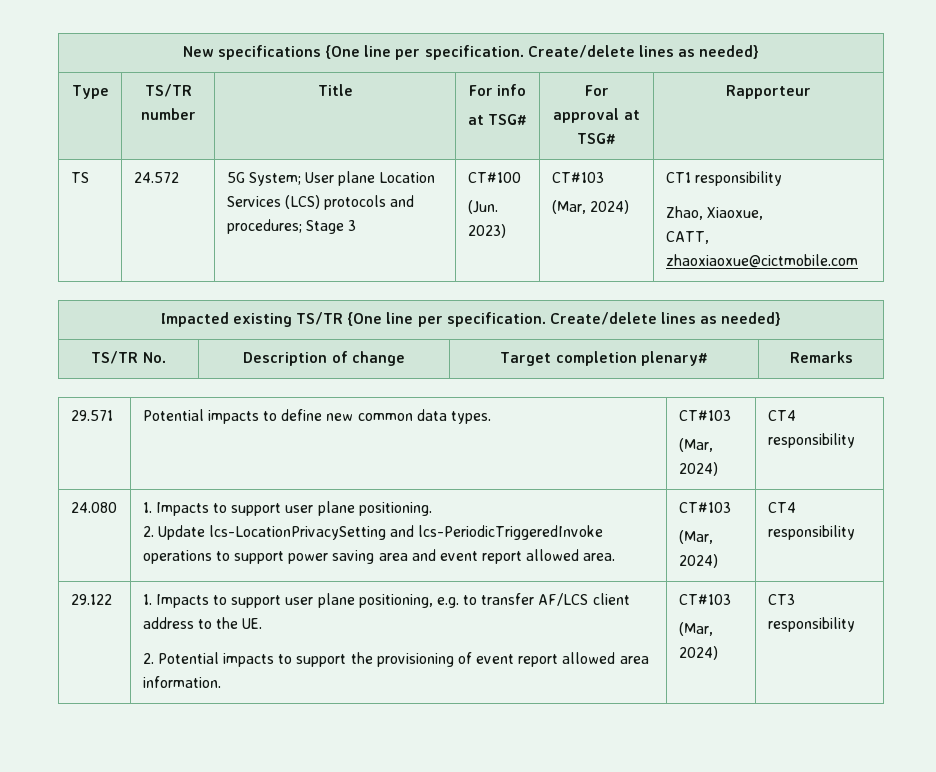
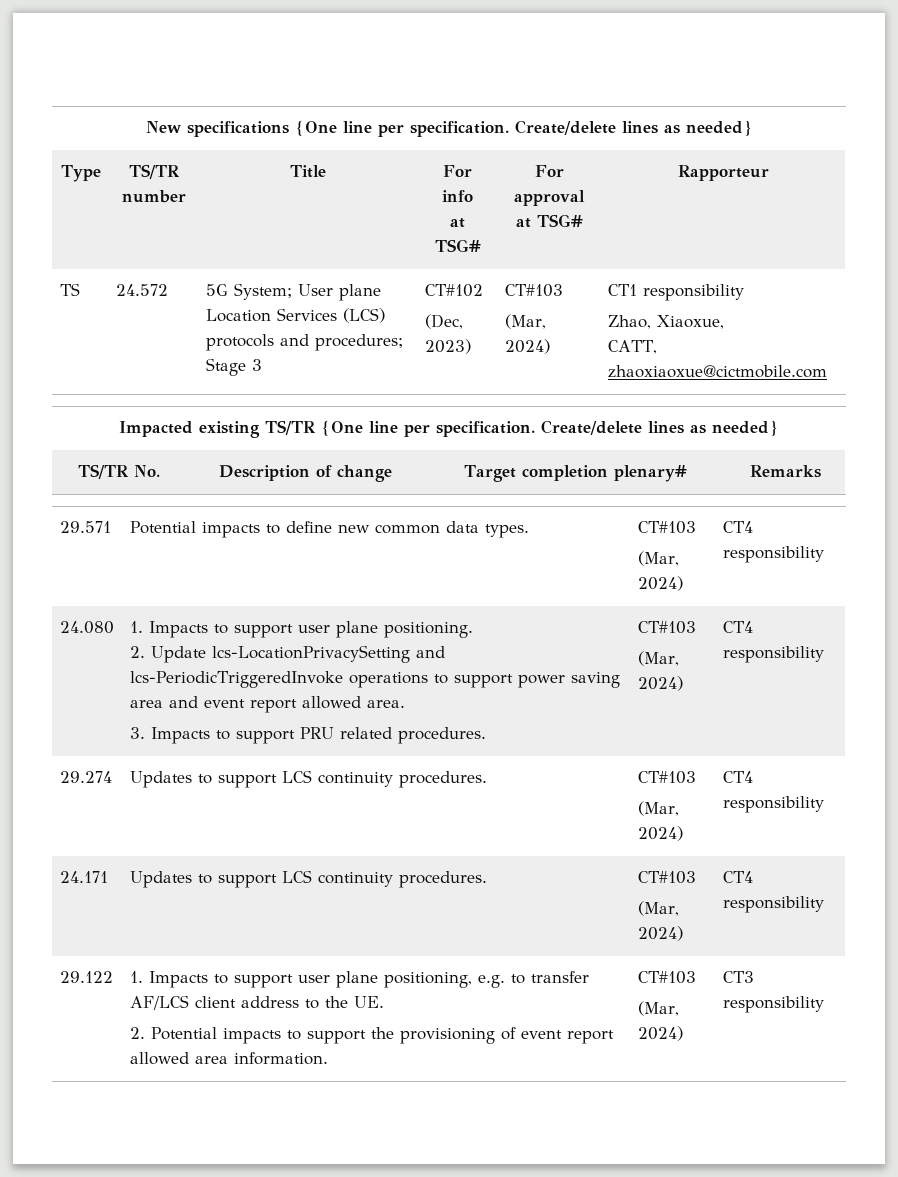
- TS | 24.572 | 5G System; User plane Location Services (LCS) protocols and procedures; Stage 3 | CT#100
- (Jun. 2023) | CT#103
+ TS | 24.572 | 5G System; User plane Location Services (LCS) protocols and procedures; Stage 3 | CT#102
+ (Dec, 2023) | CT#103
  24.080 | 1. Impacts to support user plane positioning.
- 2. Update lcs-LocationPrivacySetting and lcs-PeriodicTriggeredInvoke operations to support power saving area and event report allowed area. | CT#103
+ 2. Update lcs-LocationPrivacySetting and lcs-PeriodicTriggeredInvoke operations to support power saving area and event report allowed area.
+ 3. Impacts to support PRU related procedures. | CT#103
+ (Mar, 2024) | CT4 responsibility
+ 29.274 | Updates to support LCS continuity procedures. | CT#103
+ (Mar, 2024) | CT4 responsibility
+ 24.171 | Updates to support LCS continuity procedures. | CT#103

